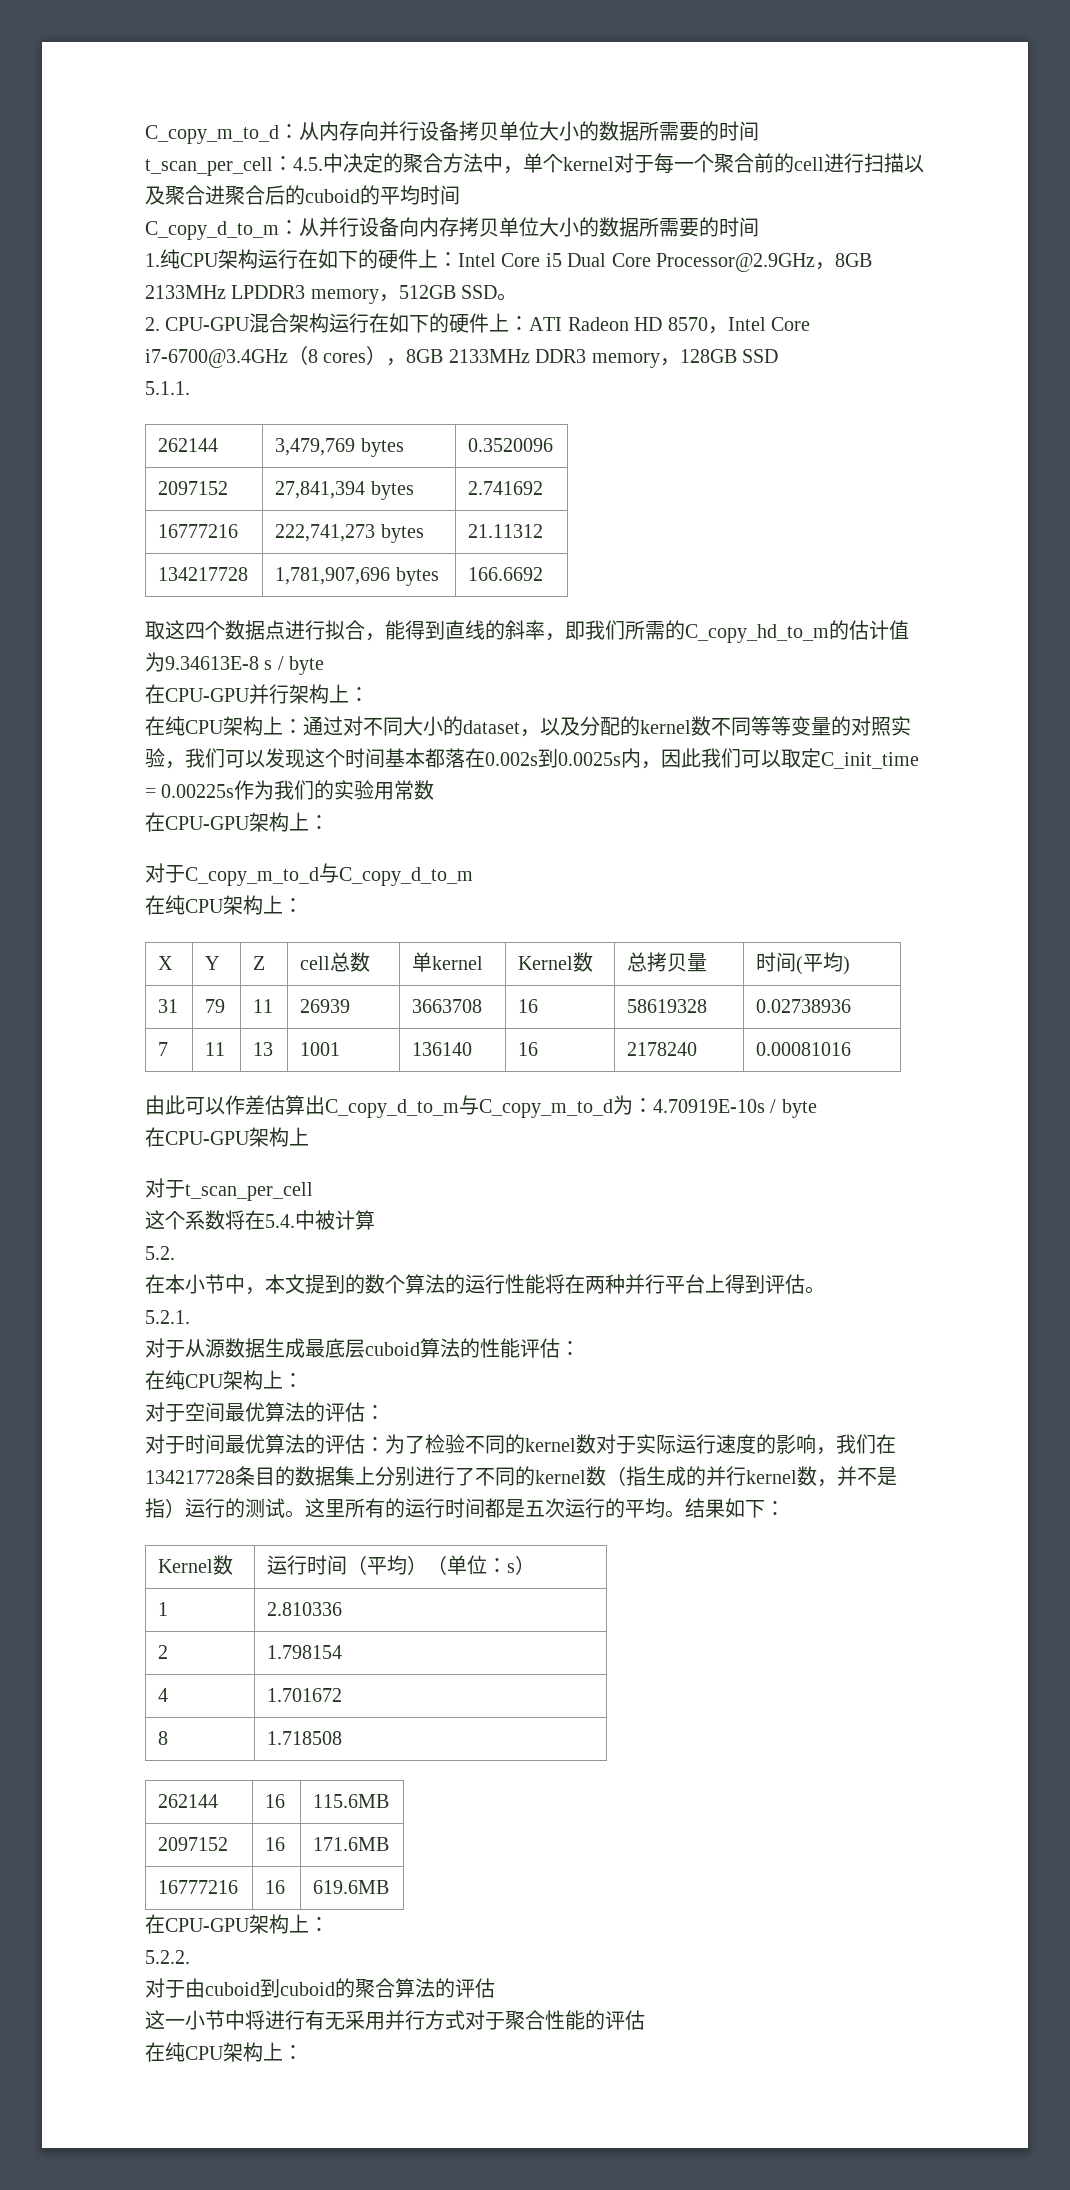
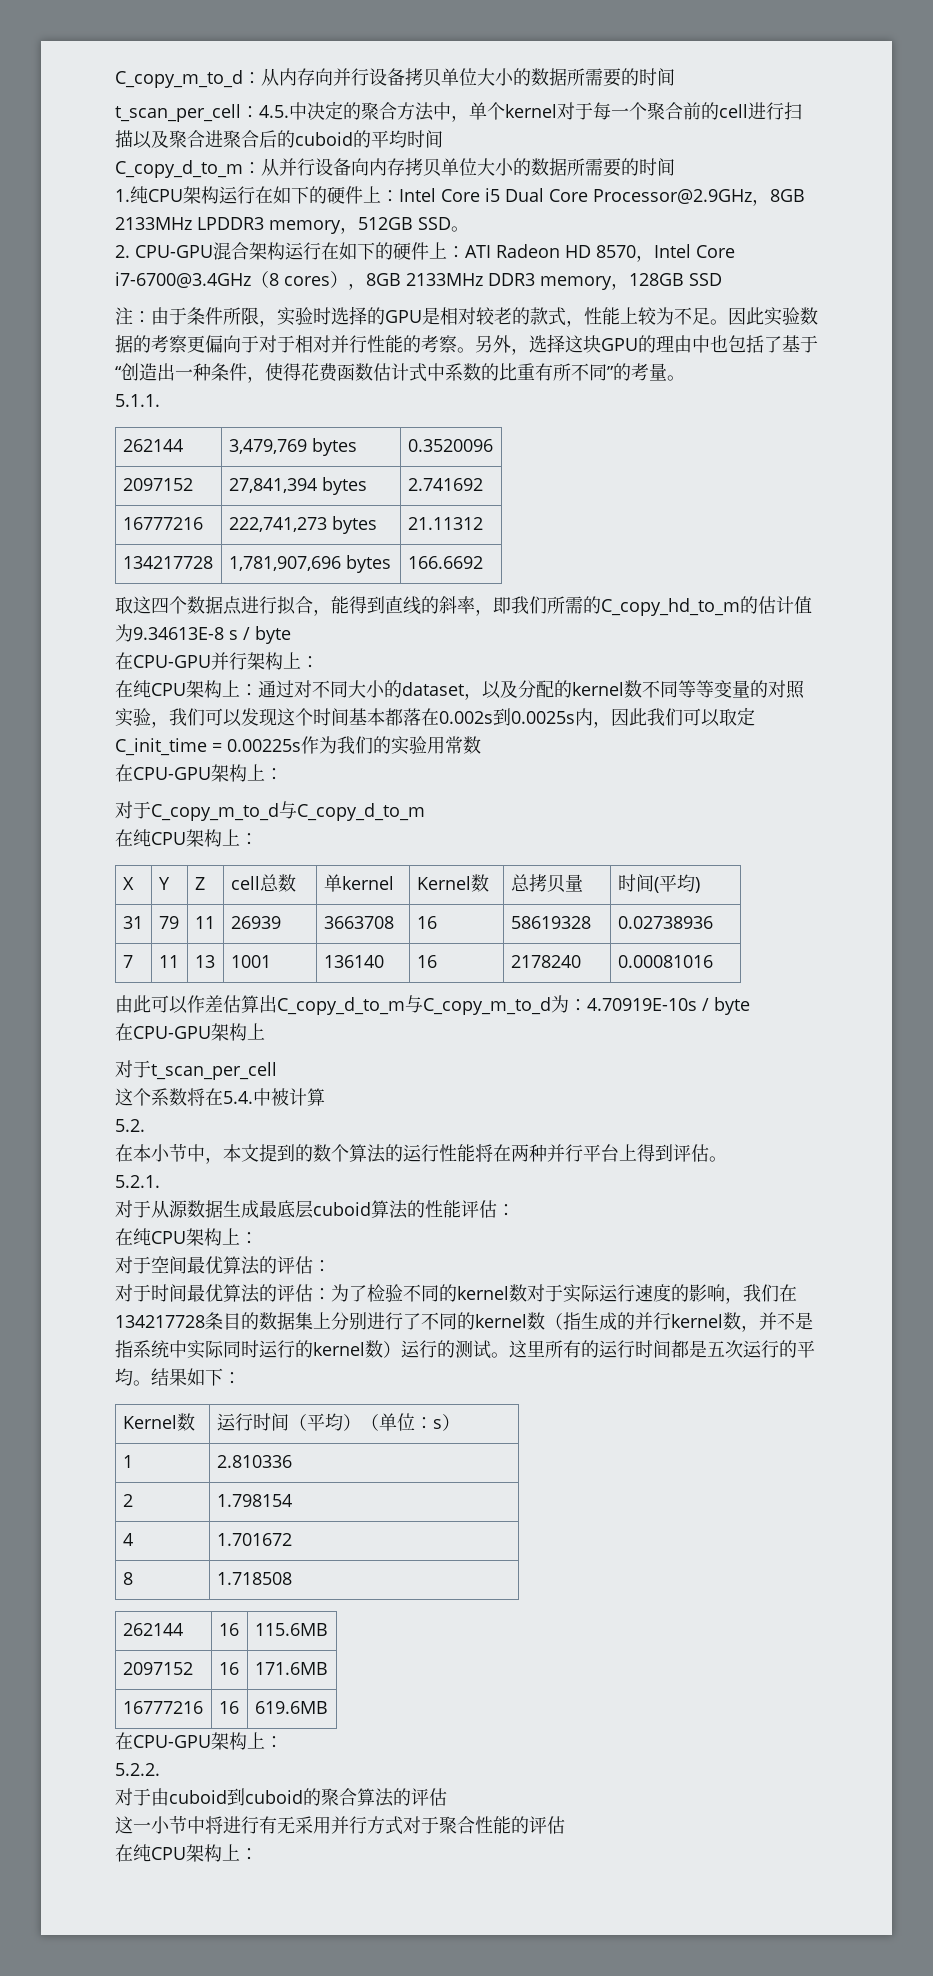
+ 注：由于条件所限，实验时选择的GPU是相对较老的款式，性能上较为不足。因此实验数据的考察更偏向于对于相对并行性能的考察。另外，选择这块GPU的理由中也包括了基于“创造出一种条件，使得花费函数估计式中系数的比重有所不同”的考量。
- 对于时间最优算法的评估：为了检验不同的kernel数对于实际运行速度的影响，我们在134217728条目的数据集上分别进行了不同的kernel数（指生成的并行kernel数，并不是指）运行的测试。
+ 对于时间最优算法的评估：为了检验不同的kernel数对于实际运行速度的影响，我们在134217728条目的数据集上分别进行了不同的kernel数（指生成的并行kernel数，并不是指系统中实际同时运行的kernel数）运行的测试。

